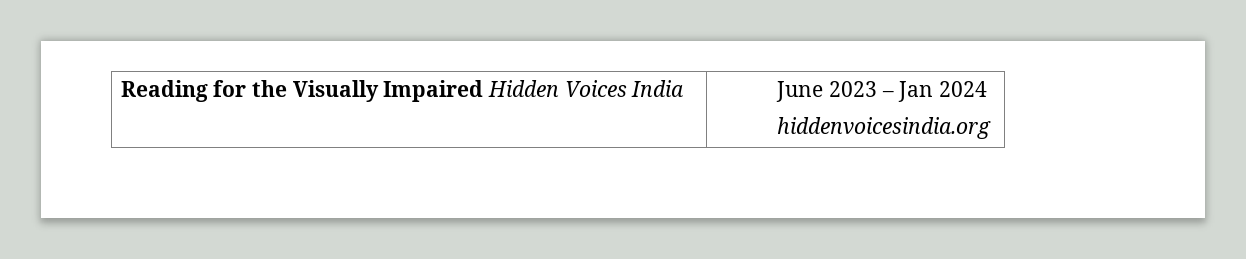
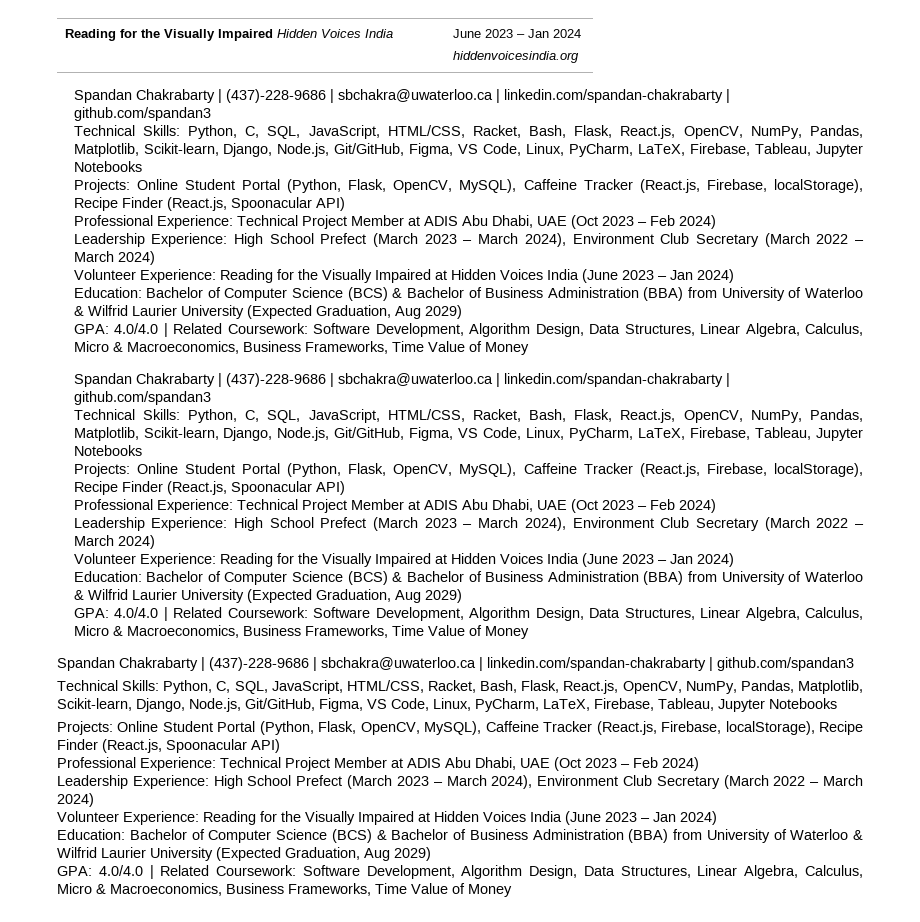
  Reading for the Visually Impaired Hidden Voices India | June 2023 – Jan 2024
  hiddenvoicesindia.org
+ Spandan Chakrabarty | (437)-228-9686 | sbchakra@uwaterloo.ca | linkedin.com/spandan-chakrabarty | github.com/spandan3
+ Technical Skills: Python, C, SQL, JavaScript, HTML/CSS, Racket, Bash, Flask, React.js, OpenCV, NumPy, Pandas, Matplotlib, Scikit-learn, Django, Node.js, Git/GitHub, Figma, VS Code, Linux, PyCharm, LaTeX, Firebase, Tableau, Jupyter Notebooks
+ Projects: Online Student Portal (Python, Flask, OpenCV, MySQL), Caffeine Tracker (React.js, Firebase, localStorage), Recipe Finder (React.js, Spoonacular API)
+ Professional Experience: Technical Project Member at ADIS Abu Dhabi, UAE (Oct 2023 – Feb 2024)
+ Leadership Experience: High School Prefect (March 2023 – March 2024), Environment Club Secretary (March 2022 – March 2024)
+ Volunteer Experience: Reading for the Visually Impaired at Hidden Voices India (June 2023 – Jan 2024)
+ Education: Bachelor of Computer Science (BCS) & Bachelor of Business Administration (BBA) from University of Waterloo & Wilfrid Laurier University (Expected Graduation, Aug 2029)
+ GPA: 4.0/4.0 | Related Coursework: Software Development, Algorithm Design, Data Structures, Linear Algebra, Calculus, Micro & Macroeconomics, Business Frameworks, Time Value of Money
+ Spandan Chakrabarty | (437)-228-9686 | sbchakra@uwaterloo.ca | linkedin.com/spandan-chakrabarty | github.com/spandan3
+ Technical Skills: Python, C, SQL, JavaScript, HTML/CSS, Racket, Bash, Flask, React.js, OpenCV, NumPy, Pandas, Matplotlib, Scikit-learn, Django, Node.js, Git/GitHub, Figma, VS Code, Linux, PyCharm, LaTeX, Firebase, Tableau, Jupyter Notebooks
+ Projects: Online Student Portal (Python, Flask, OpenCV, MySQL), Caffeine Tracker (React.js, Firebase, localStorage), Recipe Finder (React.js, Spoonacular API)
+ Professional Experience: Technical Project Member at ADIS Abu Dhabi, UAE (Oct 2023 – Feb 2024)
+ Leadership Experience: High School Prefect (March 2023 – March 2024), Environment Club Secretary (March 2022 – March 2024)
+ Volunteer Experience: Reading for the Visually Impaired at Hidden Voices India (June 2023 – Jan 2024)
+ Education: Bachelor of Computer Science (BCS) & Bachelor of Business Administration (BBA) from University of Waterloo & Wilfrid Laurier University (Expected Graduation, Aug 2029)
+ GPA: 4.0/4.0 | Related Coursework: Software Development, Algorithm Design, Data Structures, Linear Algebra, Calculus, Micro & Macroeconomics, Business Frameworks, Time Value of Money
+ Spandan Chakrabarty | (437)-228-9686 | sbchakra@uwaterloo.ca | linkedin.com/spandan-chakrabarty | github.com/spandan3
+ Technical Skills: Python, C, SQL, JavaScript, HTML/CSS, Racket, Bash, Flask, React.js, OpenCV, NumPy, Pandas, Matplotlib, Scikit-learn, Django, Node.js, Git/GitHub, Figma, VS Code, Linux, PyCharm, LaTeX, Firebase, Tableau, Jupyter Notebooks
+ Projects: Online Student Portal (Python, Flask, OpenCV, MySQL), Caffeine Tracker (React.js, Firebase, localStorage), Recipe Finder (React.js, Spoonacular API)
+ Professional Experience: Technical Project Member at ADIS Abu Dhabi, UAE (Oct 2023 – Feb 2024)
+ Leadership Experience: High School Prefect (March 2023 – March 2024), Environment Club Secretary (March 2022 – March 2024)
+ Volunteer Experience: Reading for the Visually Impaired at Hidden Voices India (June 2023 – Jan 2024)
+ Education: Bachelor of Computer Science (BCS) & Bachelor of Business Administration (BBA) from University of Waterloo & Wilfrid Laurier University (Expected Graduation, Aug 2029)
+ GPA: 4.0/4.0 | Related Coursework: Software Development, Algorithm Design, Data Structures, Linear Algebra, Calculus, Micro & Macroeconomics, Business Frameworks, Time Value of Money

